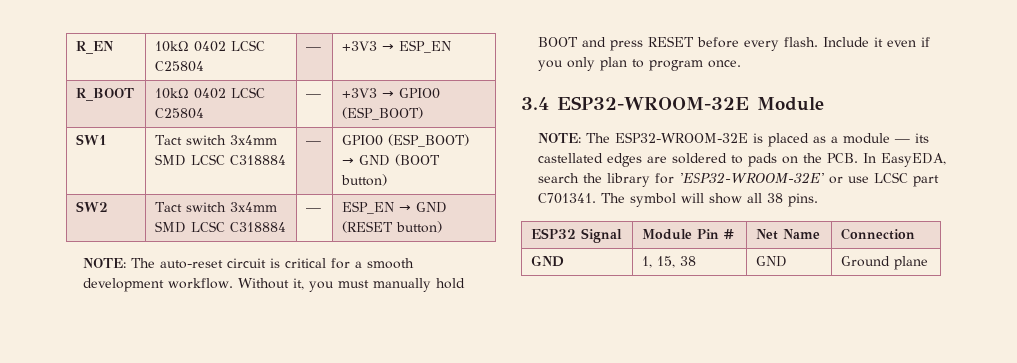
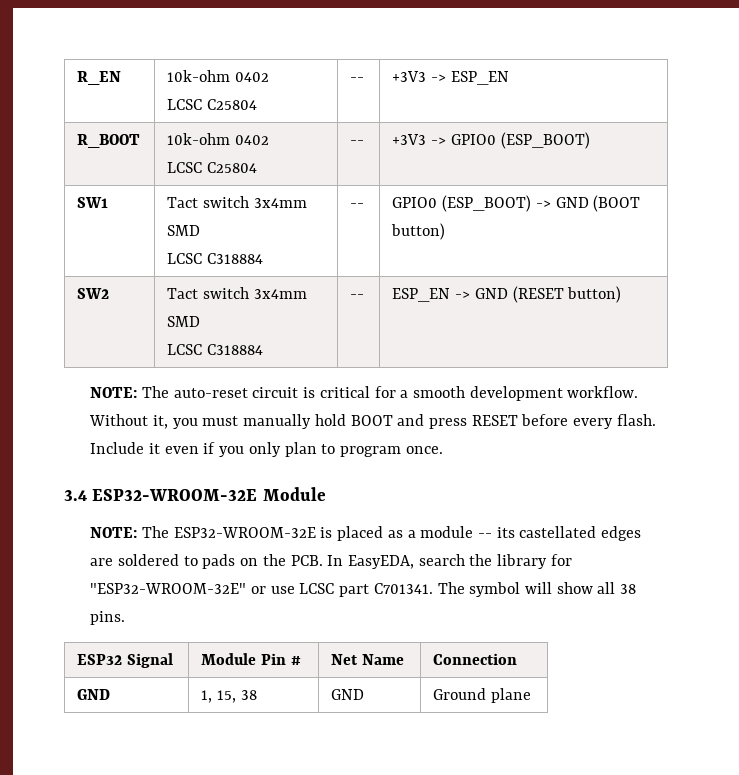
- R_EN | 10kΩ 0402 LCSC C25804 | — | +3V3 → ESP_EN
+ R_EN | 10k-ohm 0402
+ LCSC C25804 | -- | +3V3 -> ESP_EN
- R_BOOT | 10kΩ 0402 LCSC C25804 | — | +3V3 → GPIO0 (ESP_BOOT)
+ R_BOOT | 10k-ohm 0402
+ LCSC C25804 | -- | +3V3 -> GPIO0 (ESP_BOOT)
- SW1 | Tact switch 3x4mm SMD LCSC C318884 | — | GPIO0 (ESP_BOOT) → GND (BOOT button)
+ SW1 | Tact switch 3x4mm SMD
+ LCSC C318884 | -- | GPIO0 (ESP_BOOT) -> GND (BOOT button)
- SW2 | Tact switch 3x4mm SMD LCSC C318884 | — | ESP_EN → GND (RESET button)
+ SW2 | Tact switch 3x4mm SMD
+ LCSC C318884 | -- | ESP_EN -> GND (RESET button)
- NOTE: The ESP32-WROOM-32E is placed as a module — its castellated edges are soldered to pads on the PCB. In EasyEDA, search the library for 'ESP32-WROOM-32E' or use LCSC part C701341.
+ NOTE: The ESP32-WROOM-32E is placed as a module -- its castellated edges are soldered to pads on the PCB. In EasyEDA, search the library for "ESP32-WROOM-32E" or use LCSC part C701341.

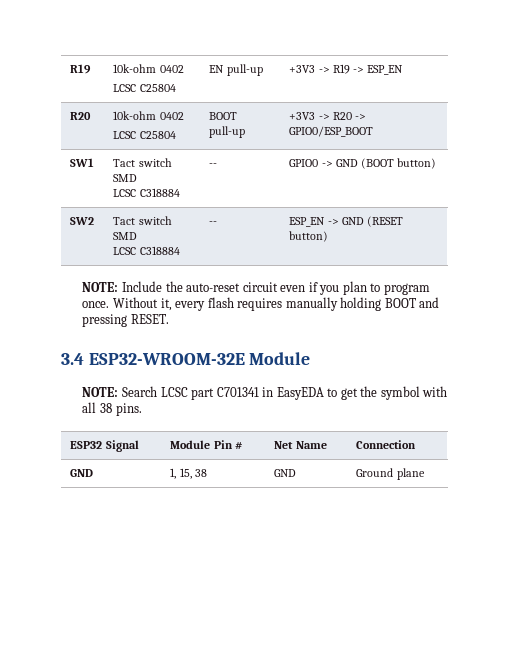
- R_EN | 10k-ohm 0402
- LCSC C25804 | -- | +3V3 -> ESP_EN
+ R19 | 10k-ohm 0402
+ LCSC C25804 | EN pull-up | +3V3 -> R19 -> ESP_EN
- R_BOOT | 10k-ohm 0402
- LCSC C25804 | -- | +3V3 -> GPIO0 (ESP_BOOT)
+ R20 | 10k-ohm 0402
+ LCSC C25804 | BOOT pull-up | +3V3 -> R20 -> GPIO0/ESP_BOOT
- SW1 | Tact switch 3x4mm SMD
- LCSC C318884 | -- | GPIO0 (ESP_BOOT) -> GND (BOOT button)
+ SW1 | Tact switch SMD
+ LCSC C318884 | -- | GPIO0 -> GND (BOOT button)
- SW2 | Tact switch 3x4mm SMD
+ SW2 | Tact switch SMD
- NOTE: The auto-reset circuit is critical for a smooth development workflow. Without it, you must manually hold BOOT and press RESET before every flash. Include it even if you only plan to program once.
+ NOTE: Include the auto-reset circuit even if you plan to program once. Without it, every flash requires manually holding BOOT and pressing RESET.
  3.4 ESP32-WROOM-32E Module
- NOTE: The ESP32-WROOM-32E is placed as a module -- its castellated edges are soldered to pads on the PCB. In EasyEDA, search the library for "ESP32-WROOM-32E" or use LCSC part C701341. The symbol will show all 38 pins.
+ NOTE: Search LCSC part C701341 in EasyEDA to get the symbol with all 38 pins.

